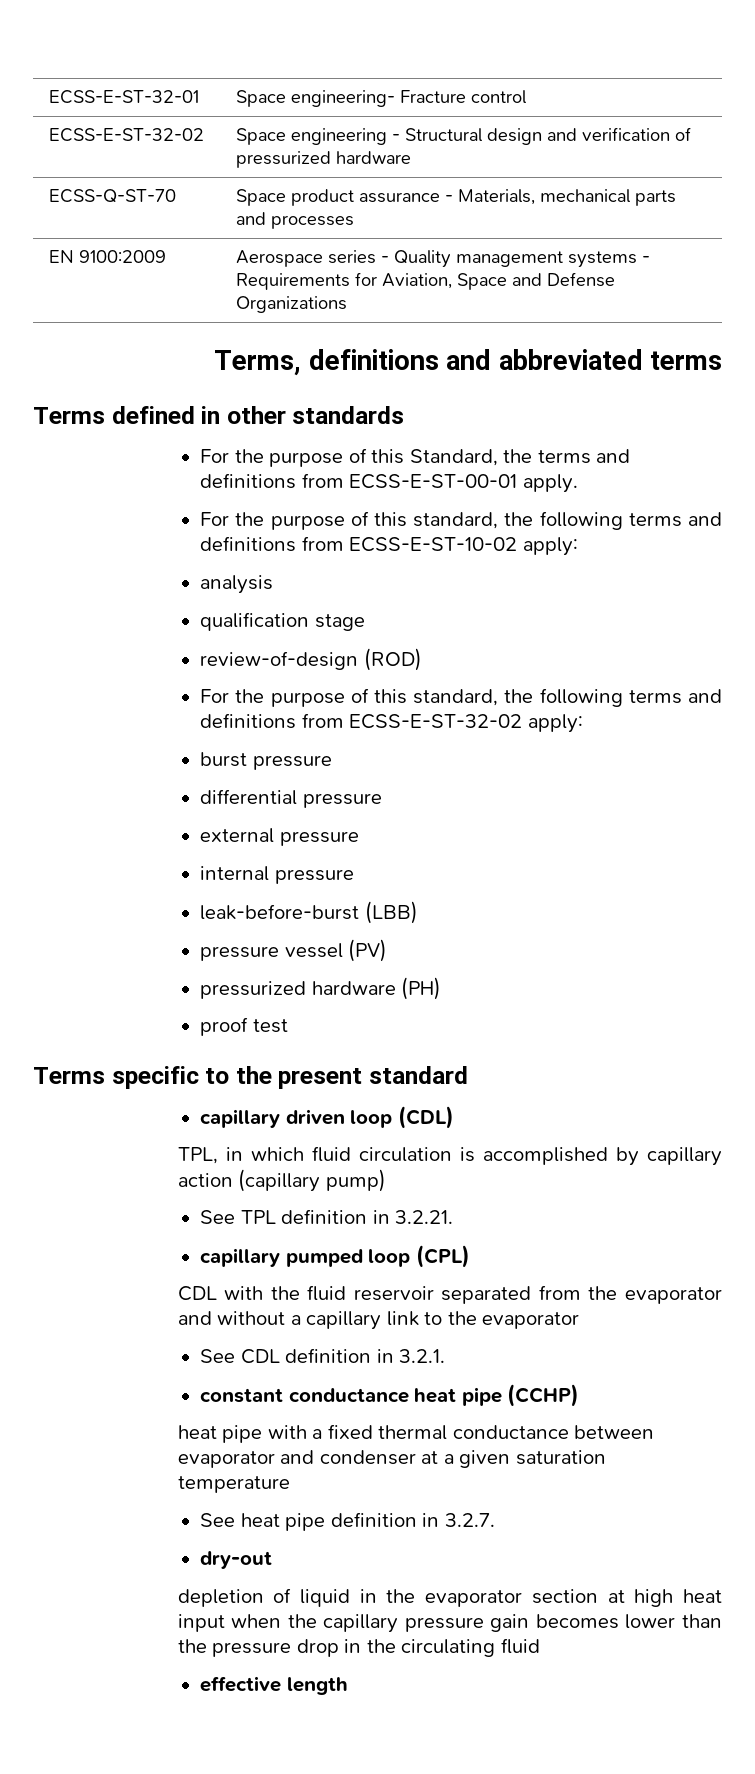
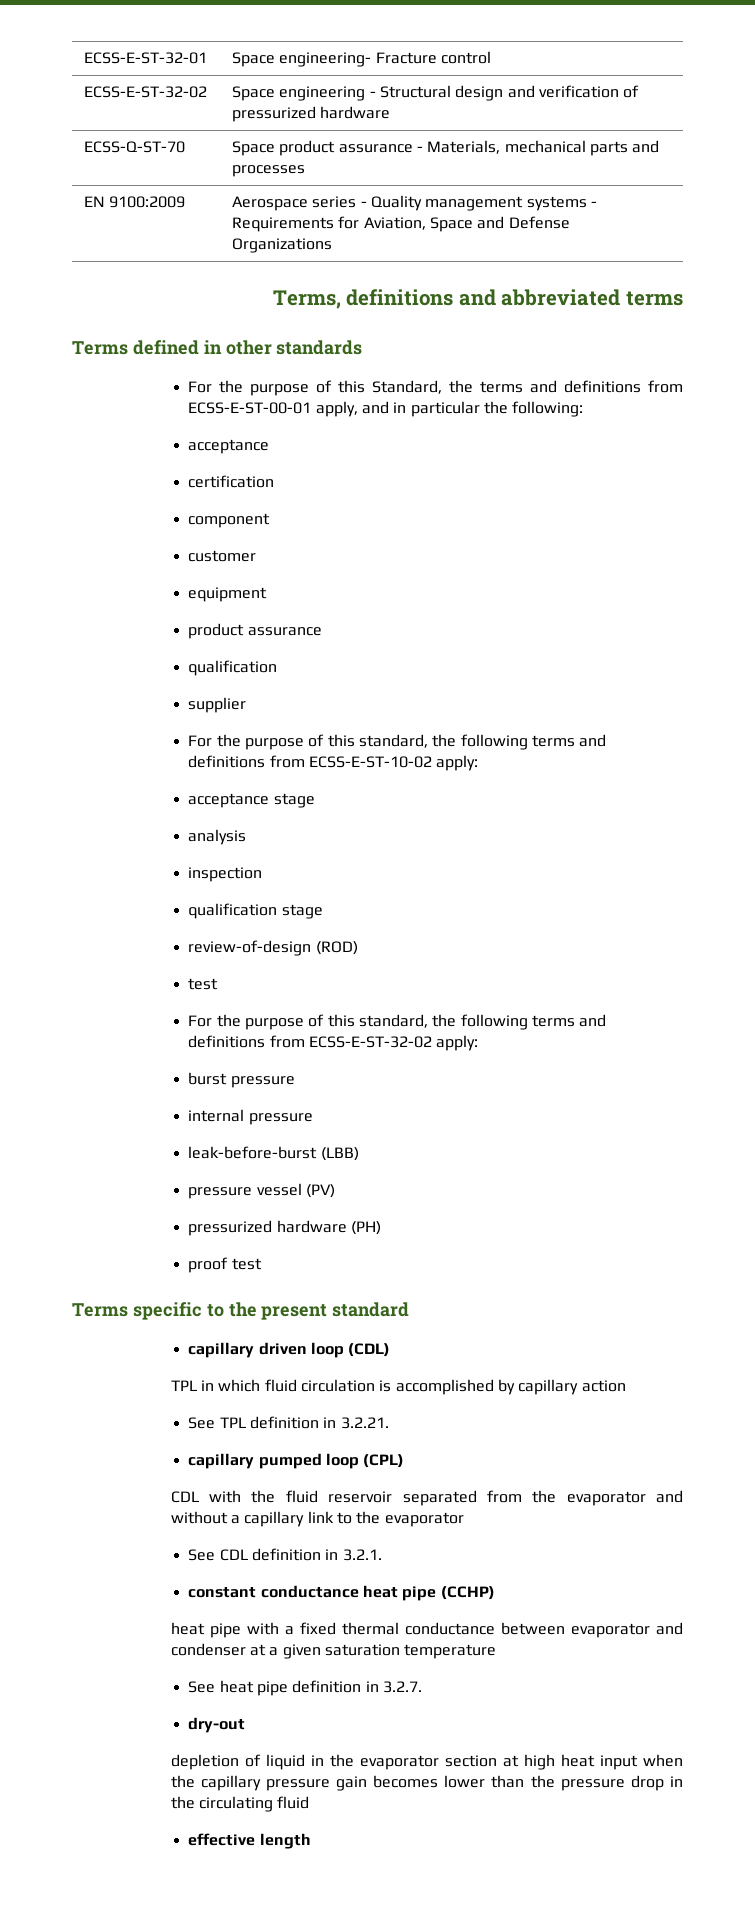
- For the purpose of this Standard, the terms and definitions from ECSS-E-ST-00-01 apply.
+ For the purpose of this Standard, the terms and definitions from ECSS-E-ST-00-01 apply, and in particular the following:
+ acceptance
+ certification
+ component
+ customer
+ equipment
+ product assurance
+ qualification
+ supplier
+ acceptance stage
+ inspection
  review-of-design (ROD)
+ test
- differential pressure
- external pressure
- TPL, in which fluid circulation is accomplished by capillary action (capillary pump)
+ TPL in which fluid circulation is accomplished by capillary action

